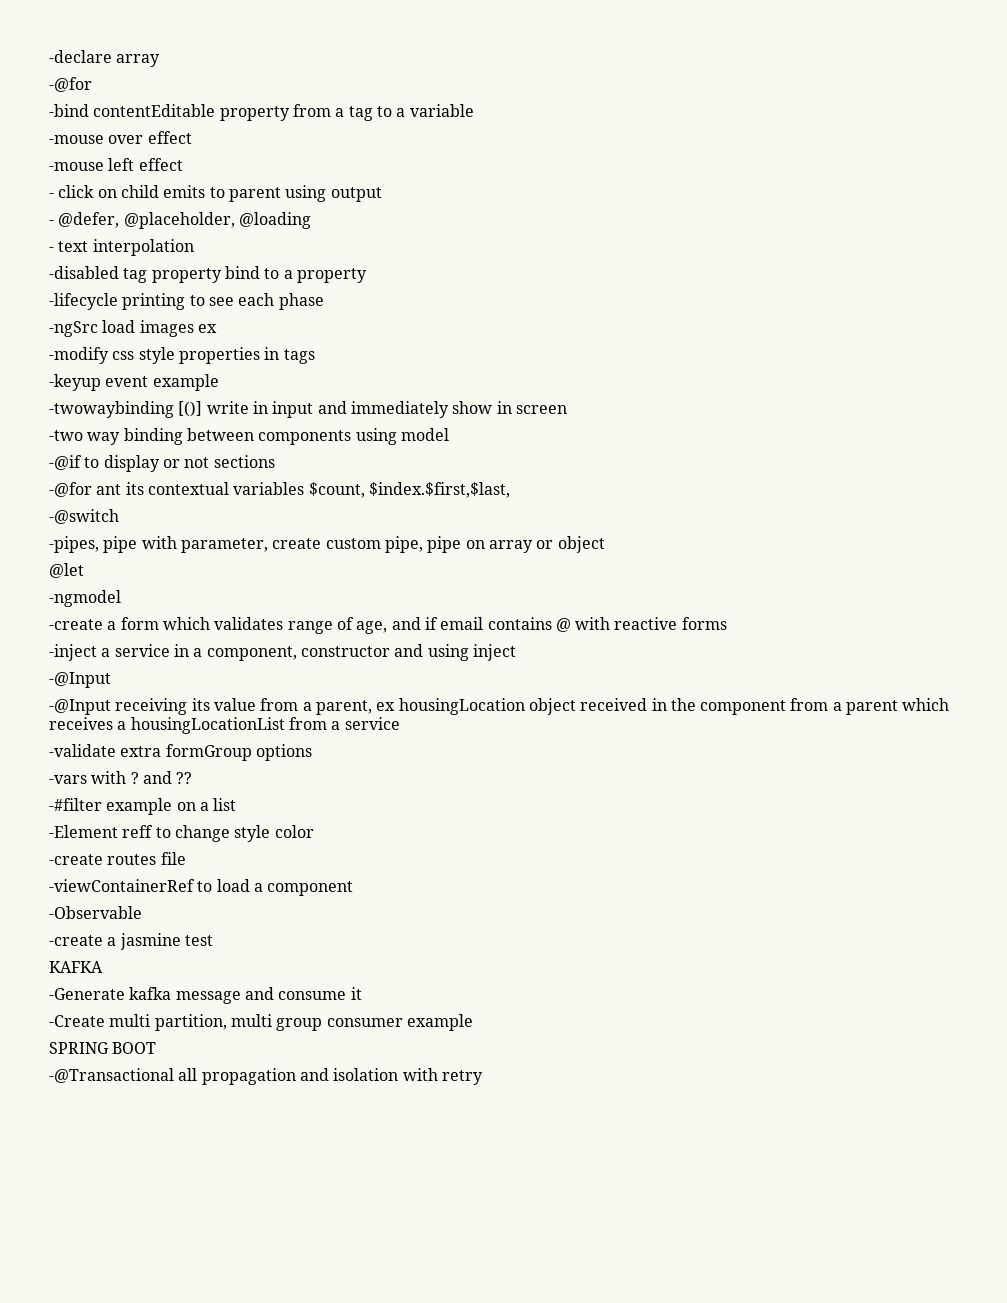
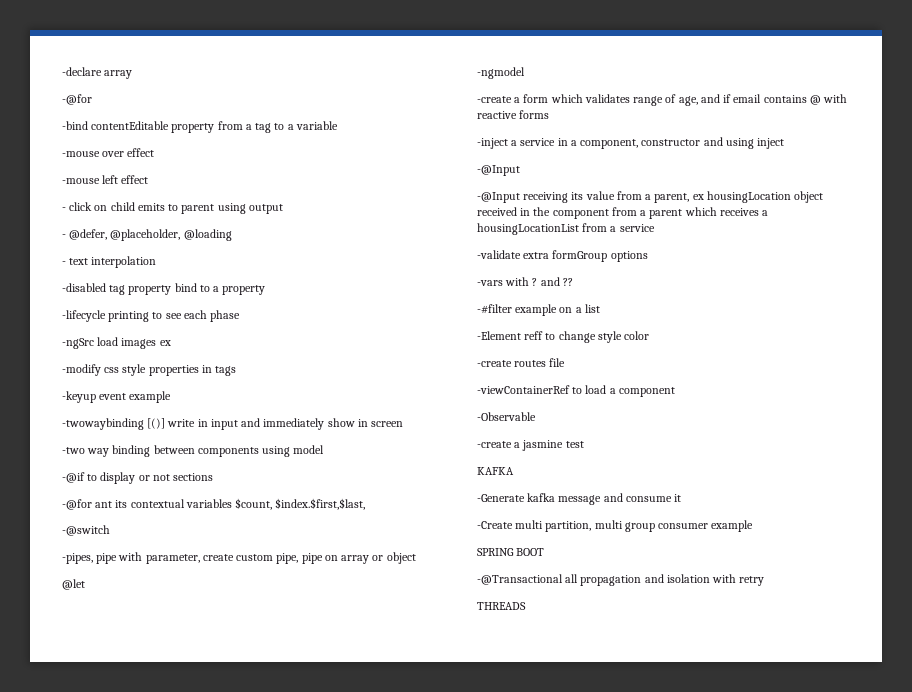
+ THREADS

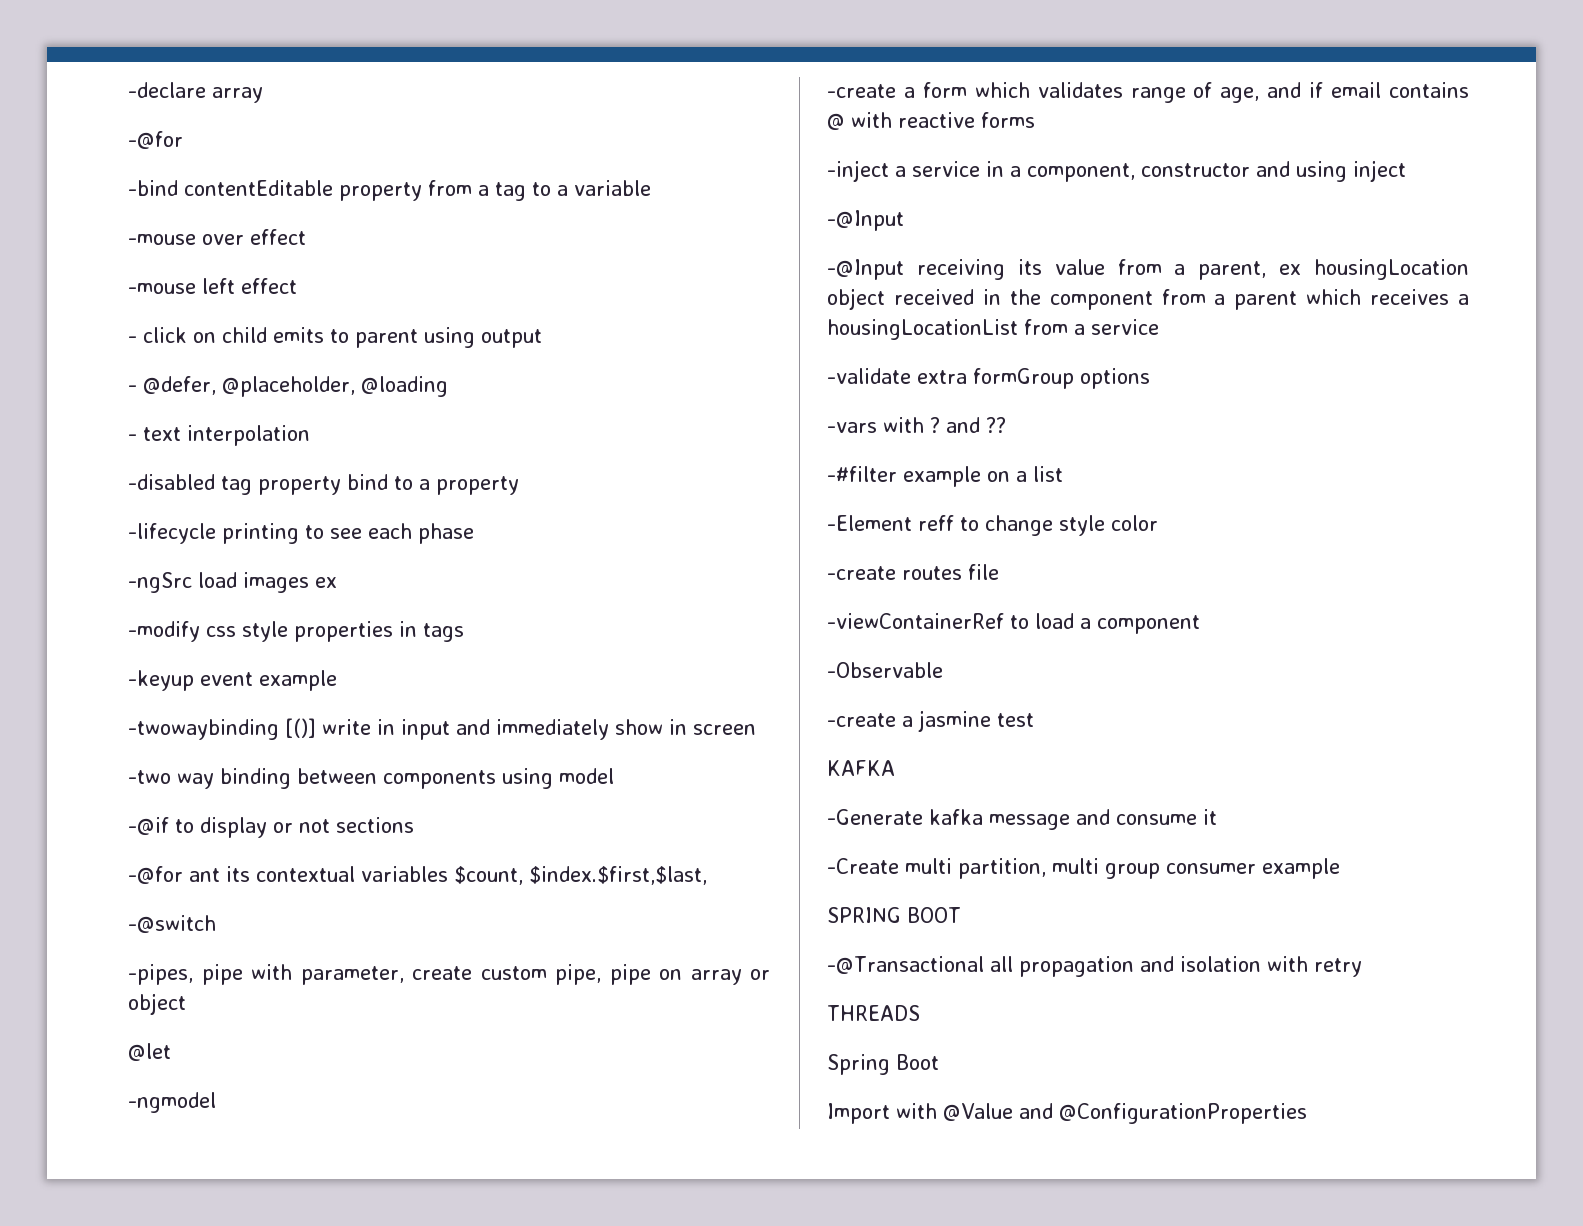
+ Spring Boot
+ Import with @Value and @ConfigurationProperties

